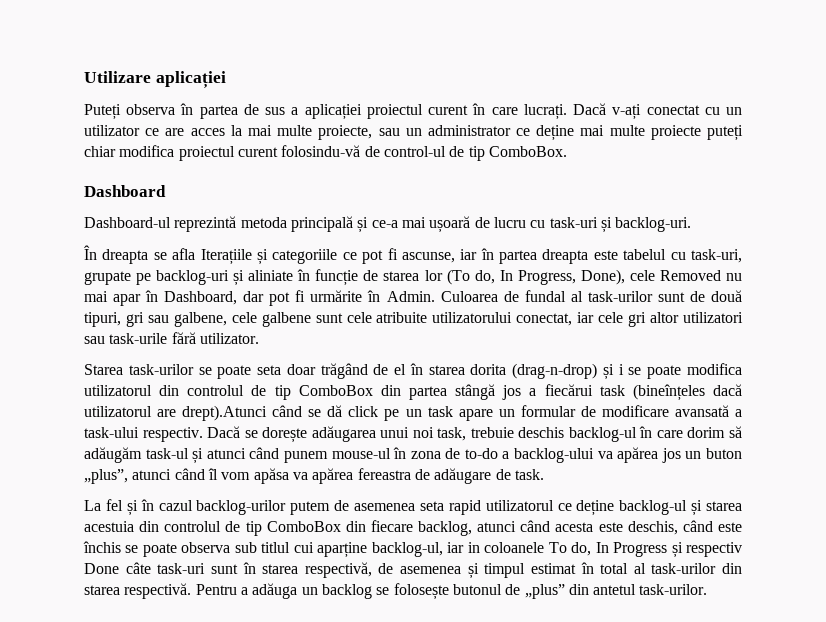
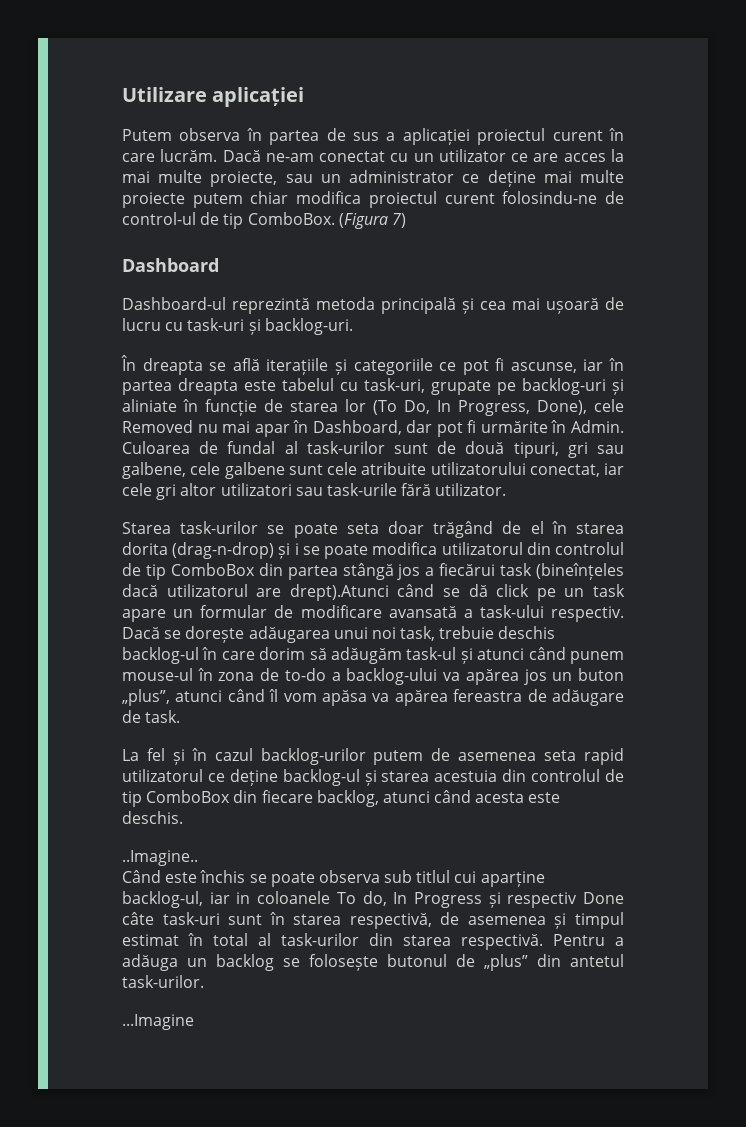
- Puteți observa în partea de sus a aplicației proiectul curent în care lucrați. Dacă v-ați conectat cu un utilizator ce are acces la mai multe proiecte, sau un administrator ce deține mai multe proiecte puteți chiar modifica proiectul curent folosindu-vă de control-ul de tip ComboBox.
+ Putem observa în partea de sus a aplicației proiectul curent în care lucrăm. Dacă ne-am conectat cu un utilizator ce are acces la mai multe proiecte, sau un administrator ce deține mai multe proiecte putem chiar modifica proiectul curent folosindu-ne de control-ul de tip ComboBox. (Figura 7)
- Dashboard-ul reprezintă metoda principală și ce-a mai ușoară de lucru cu task-uri și backlog-uri.
+ Dashboard-ul reprezintă metoda principală și cea mai ușoară de lucru cu task-uri și backlog-uri.
- În dreapta se afla Iterațiile și categoriile ce pot fi ascunse, iar în partea dreapta este tabelul cu task-uri, grupate pe backlog-uri și aliniate în funcție de starea lor (To do, In Progress, Done), cele Removed nu mai apar în Dashboard, dar pot fi urmărite în Admin.
+ În dreapta se află iterațiile și categoriile ce pot fi ascunse, iar în partea dreapta este tabelul cu task-uri, grupate pe backlog-uri și aliniate în funcție de starea lor (To Do, In Progress, Done), cele Removed nu mai apar în Dashboard, dar pot fi urmărite în Admin.
- La fel și în cazul backlog-urilor putem de asemenea seta rapid utilizatorul ce deține backlog-ul și starea acestuia din controlul de tip ComboBox din fiecare backlog, atunci când acesta este deschis, când este închis se poate observa sub titlul cui aparține backlog-ul, iar in coloanele To do, In Progress și respectiv Done câte task-uri sunt în starea respectivă, de asemenea și timpul estimat în total al task-urilor din starea respectivă.
+ La fel și în cazul backlog-urilor putem de asemenea seta rapid utilizatorul ce deține backlog-ul și starea acestuia din controlul de tip ComboBox din fiecare backlog, atunci când acesta este deschis.
+ ..Imagine..
+ Când este închis se poate observa sub titlul cui aparține backlog-ul, iar in coloanele To do, In Progress și respectiv Done câte task-uri sunt în starea respectivă, de asemenea și timpul estimat în total al task-urilor din starea respectivă.
+ ...Imagine

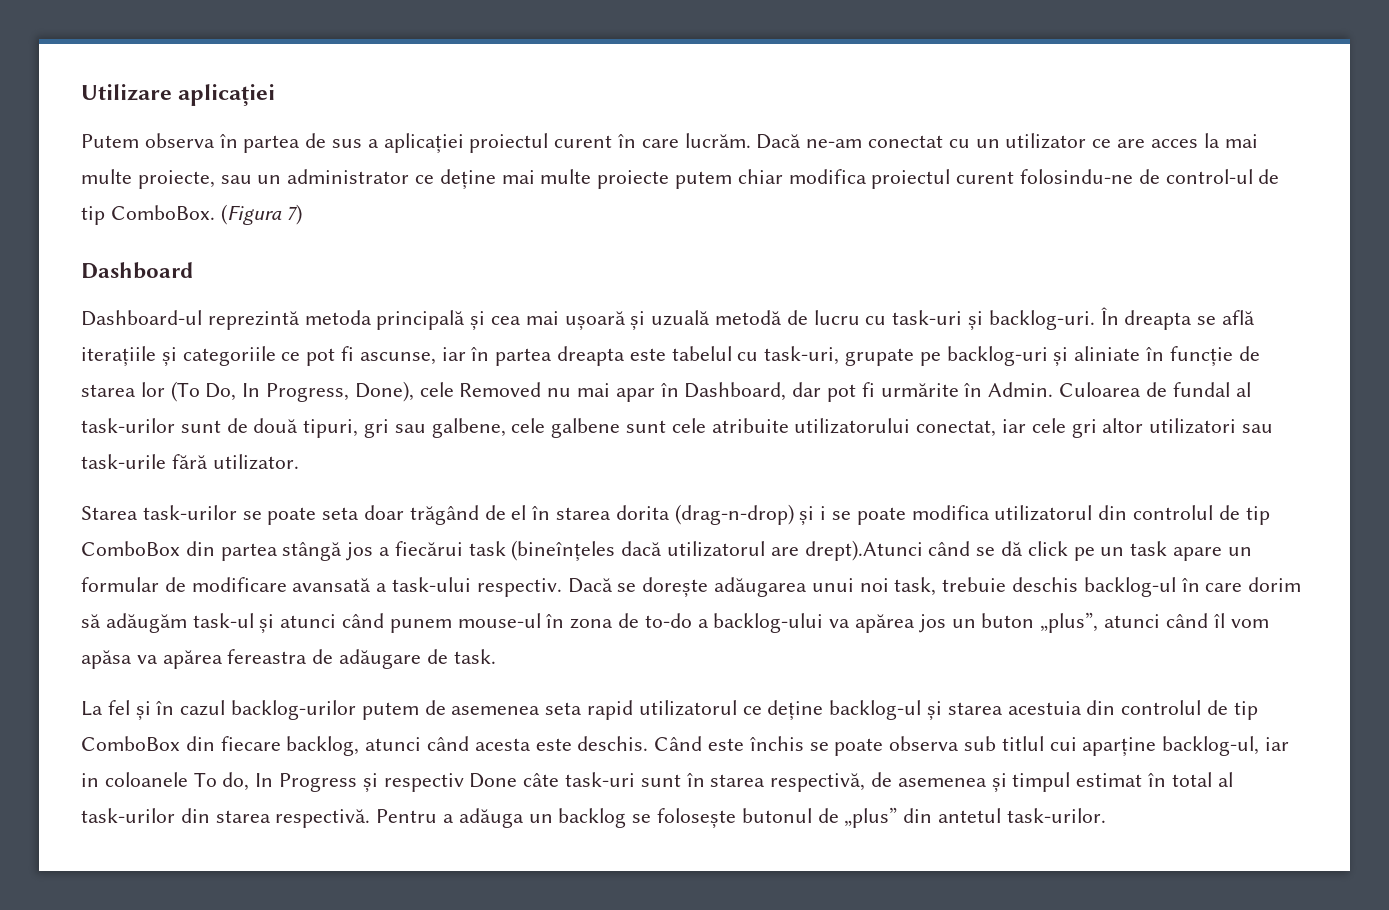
- Dashboard-ul reprezintă metoda principală și cea mai ușoară de lucru cu task-uri și backlog-uri.
- În dreapta se află iterațiile și categoriile ce pot fi ascunse, iar în partea dreapta este tabelul cu task-uri, grupate pe backlog-uri și aliniate în funcție de starea lor (To Do, In Progress, Done), cele Removed nu mai apar în Dashboard, dar pot fi urmărite în Admin.
+ Dashboard-ul reprezintă metoda principală și cea mai ușoară și uzuală metodă de lucru cu task-uri și backlog-uri. În dreapta se află iterațiile și categoriile ce pot fi ascunse, iar în partea dreapta este tabelul cu task-uri, grupate pe backlog-uri și aliniate în funcție de starea lor (To Do, In Progress, Done), cele Removed nu mai apar în Dashboard, dar pot fi urmărite în Admin.
- La fel și în cazul backlog-urilor putem de asemenea seta rapid utilizatorul ce deține backlog-ul și starea acestuia din controlul de tip ComboBox din fiecare backlog, atunci când acesta este deschis.
- ..Imagine..
- Când este închis se poate observa sub titlul cui aparține backlog-ul, iar in coloanele To do, In Progress și respectiv Done câte task-uri sunt în starea respectivă, de asemenea și timpul estimat în total al task-urilor din starea respectivă.
+ La fel și în cazul backlog-urilor putem de asemenea seta rapid utilizatorul ce deține backlog-ul și starea acestuia din controlul de tip ComboBox din fiecare backlog, atunci când acesta este deschis. Când este închis se poate observa sub titlul cui aparține backlog-ul, iar in coloanele To do, In Progress și respectiv Done câte task-uri sunt în starea respectivă, de asemenea și timpul estimat în total al task-urilor din starea respectivă.
- ...Imagine

